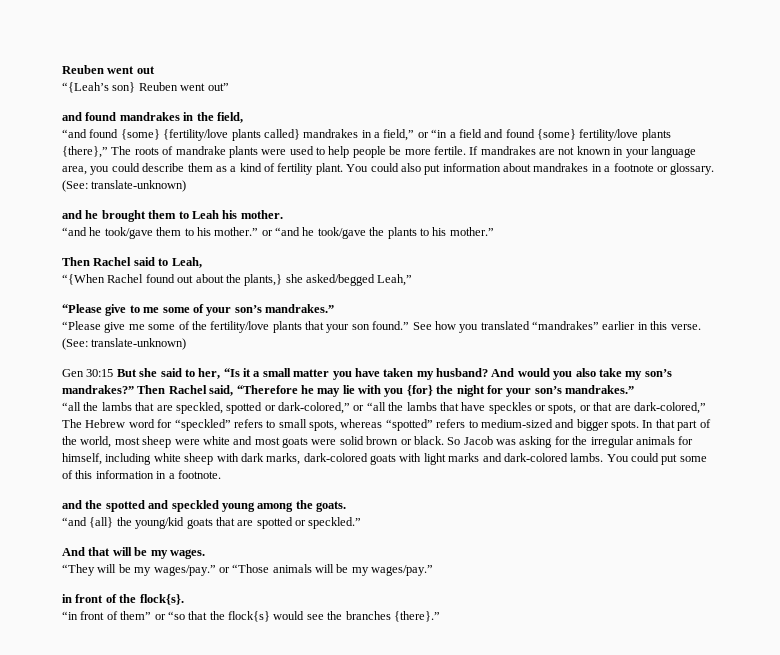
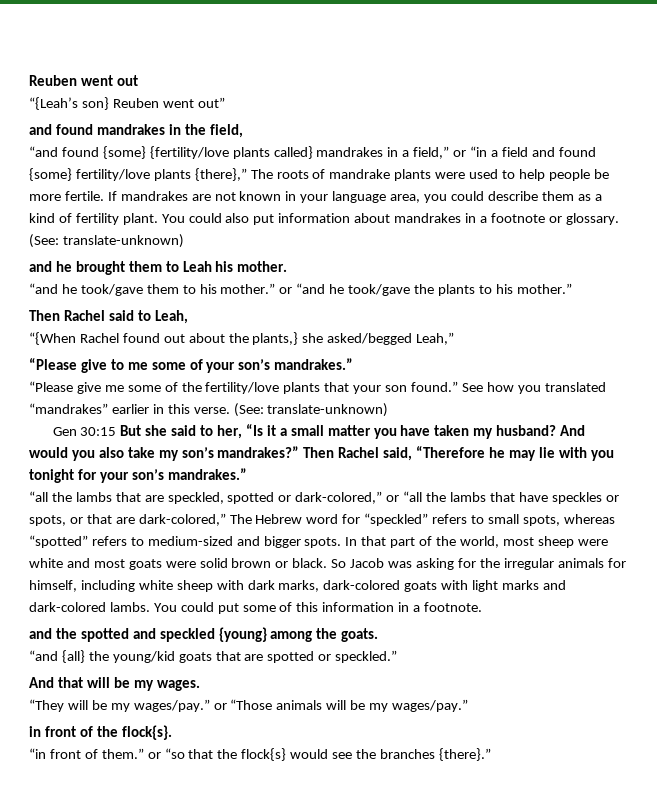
- Then Rachel said, “Therefore he may lie with you {for} the night for your son’s mandrakes.”
+ Then Rachel said, “Therefore he may lie with you tonight for your son’s mandrakes.”
- and the spotted and speckled young among the goats.
+ and the spotted and speckled {young} among the goats.
- “in front of them” or “so that the flock{s} would see the branches {there}.”
+ “in front of them.” or “so that the flock{s} would see the branches {there}.”

